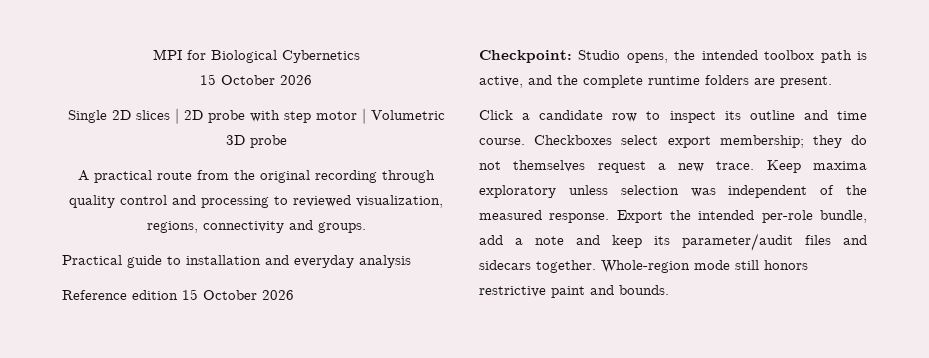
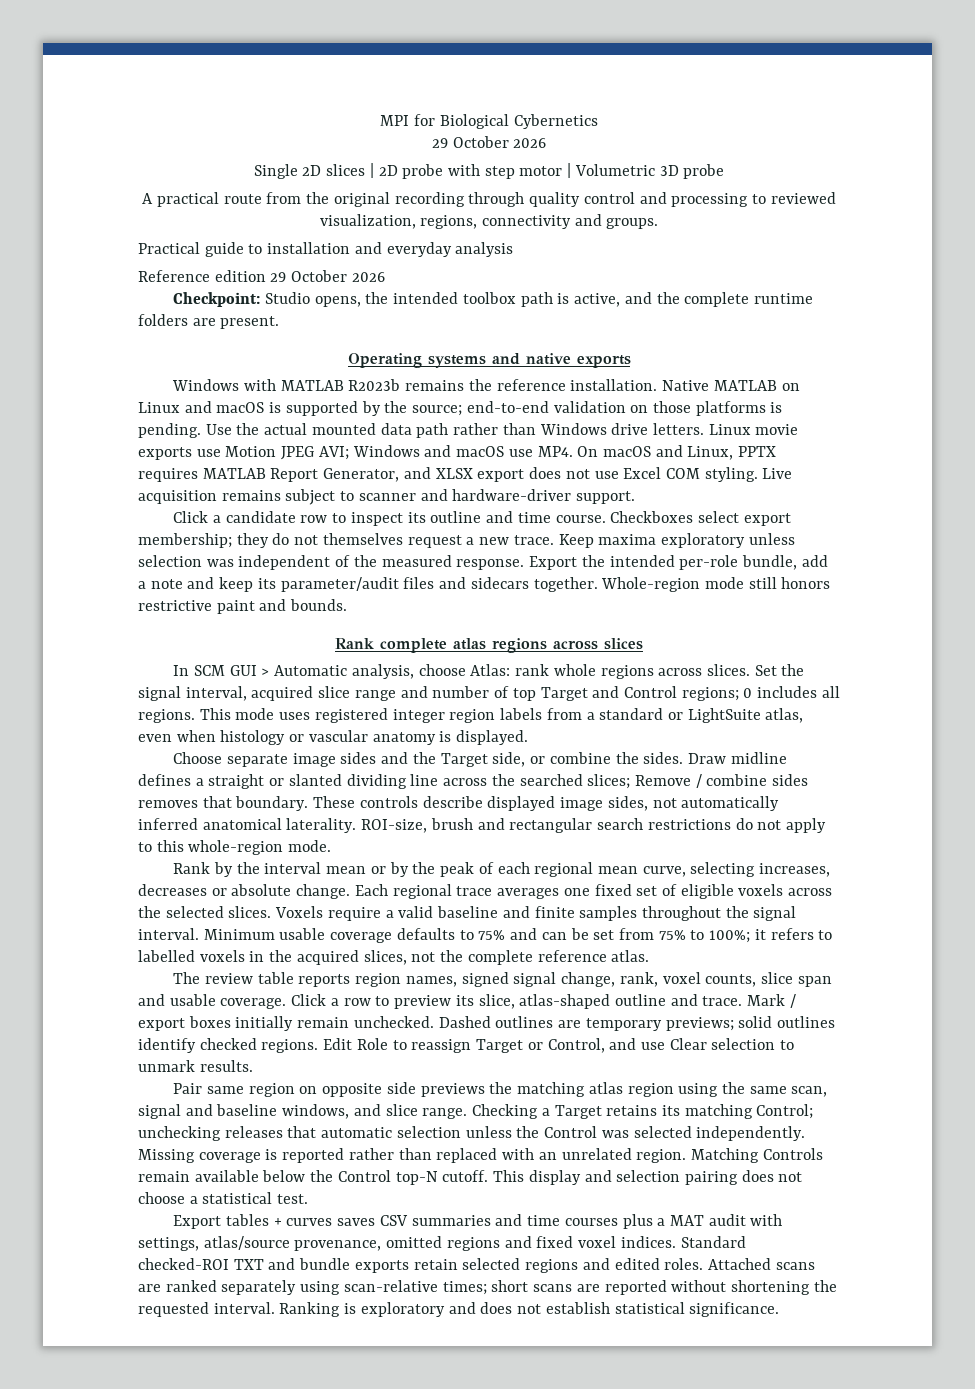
  MPI for Biological Cybernetics
- 15 October 2026
+ 29 October 2026
- Reference edition 15 October 2026
+ Reference edition 29 October 2026
+ Operating systems and native exports
+ Windows with MATLAB R2023b remains the reference installation. Native MATLAB on Linux and macOS is supported by the source; end-to-end validation on those platforms is pending. Use the actual mounted data path rather than Windows drive letters. Linux movie exports use Motion JPEG AVI; Windows and macOS use MP4. On macOS and Linux, PPTX requires MATLAB Report Generator, and XLSX export does not use Excel COM styling. Live acquisition remains subject to scanner and hardware-driver support.
+ Rank complete atlas regions across slices
+ In SCM GUI > Automatic analysis, choose Atlas: rank whole regions across slices. Set the signal interval, acquired slice range and number of top Target and Control regions; 0 includes all regions. This mode uses registered integer region labels from a standard or LightSuite atlas, even when histology or vascular anatomy is displayed.
+ Choose separate image sides and the Target side, or combine the sides. Draw midline defines a straight or slanted dividing line across the searched slices; Remove / combine sides removes that boundary. These controls describe displayed image sides, not automatically inferred anatomical laterality. ROI-size, brush and rectangular search restrictions do not apply to this whole-region mode.
+ Rank by the interval mean or by the peak of each regional mean curve, selecting increases, decreases or absolute change. Each regional trace averages one fixed set of eligible voxels across the selected slices. Voxels require a valid baseline and finite samples throughout the signal interval. Minimum usable coverage defaults to 75% and can be set from 75% to 100%; it refers to labelled voxels in the acquired slices, not the complete reference atlas.
+ The review table reports region names, signed signal change, rank, voxel counts, slice span and usable coverage. Click a row to preview its slice, atlas-shaped outline and trace. Mark / export boxes initially remain unchecked. Dashed outlines are temporary previews; solid outlines identify checked regions. Edit Role to reassign Target or Control, and use Clear selection to unmark results.
+ Pair same region on opposite side previews the matching atlas region using the same scan, signal and baseline windows, and slice range. Checking a Target retains its matching Control; unchecking releases that automatic selection unless the Control was selected independently. Missing coverage is reported rather than replaced with an unrelated region. Matching Controls remain available below the Control top-N cutoff. This display and selection pairing does not choose a statistical test.
+ Export tables + curves saves CSV summaries and time courses plus a MAT audit with settings, atlas/source provenance, omitted regions and fixed voxel indices. Standard checked-ROI TXT and bundle exports retain selected regions and edited roles. Attached scans are ranked separately using scan-relative times; short scans are reported without shortening the requested interval. Ranking is exploratory and does not establish statistical significance.

